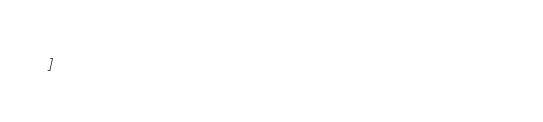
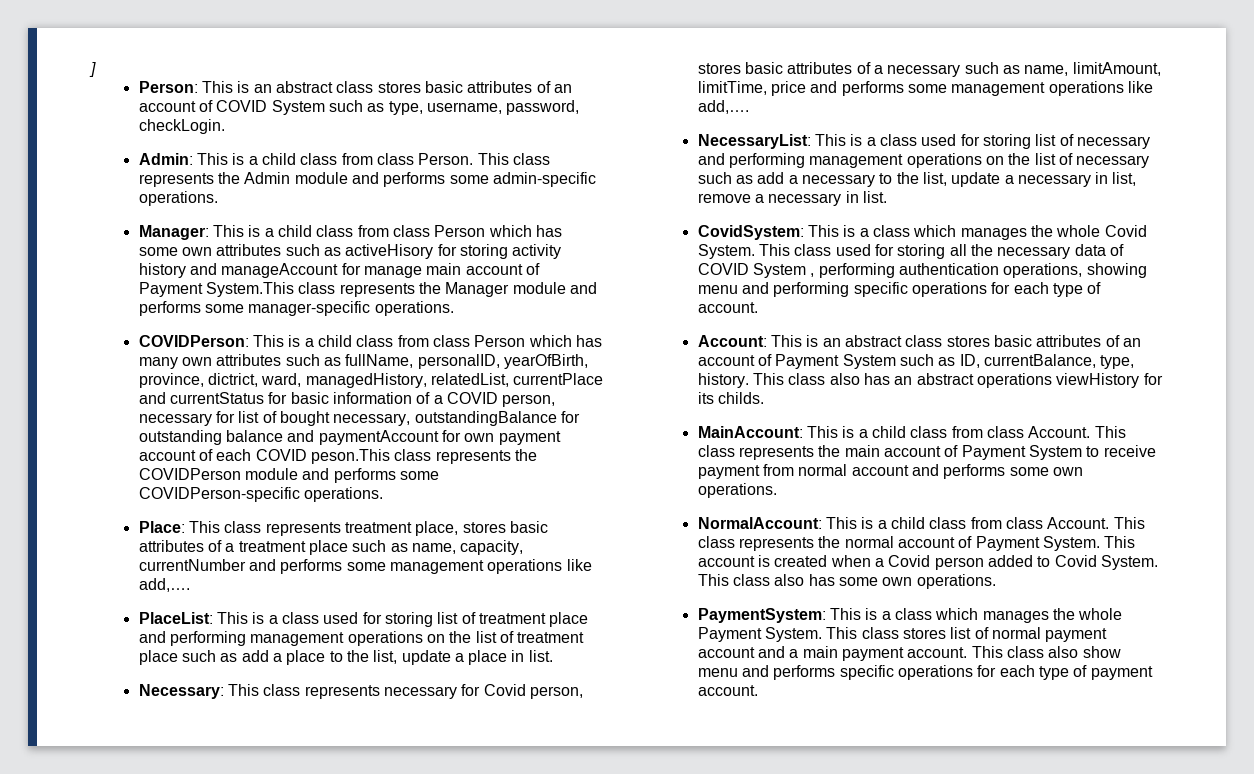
+ Person: This is an abstract class stores basic attributes of an account of COVID System such as type, username, password, checkLogin.
+ Admin: This is a child class from class Person. This class represents the Admin module and performs some admin-specific operations.
+ Manager: This is a child class from class Person which has some own attributes such as activeHisory for storing activity history and manageAccount for manage main account of Payment System.This class represents the Manager module and performs some manager-specific operations.
+ COVIDPerson: This is a child class from class Person which has many own attributes such as fullName, personalID, yearOfBirth, province, dictrict, ward, managedHistory, relatedList, currentPlace and currentStatus for basic information of a COVID person, necessary for list of bought necessary, outstandingBalance for outstanding balance and paymentAccount for own payment account of each COVID peson.This class represents the COVIDPerson module and performs some COVIDPerson-specific operations.
+ Place: This class represents treatment place, stores basic attributes of a treatment place such as name, capacity, currentNumber and performs some management operations like add,….
+ PlaceList: This is a class used for storing list of treatment place and performing management operations on the list of treatment place such as add a place to the list, update a place in list.
+ Necessary: This class represents necessary for Covid person, stores basic attributes of a necessary such as name, limitAmount, limitTime, price and performs some management operations like add,….
+ NecessaryList: This is a class used for storing list of necessary and performing management operations on the list of necessary such as add a necessary to the list, update a necessary in list, remove a necessary in list.
+ CovidSystem: This is a class which manages the whole Covid System. This class used for storing all the necessary data of COVID System , performing authentication operations, showing menu and performing specific operations for each type of account.
+ Account: This is an abstract class stores basic attributes of an account of Payment System such as ID, currentBalance, type, history. This class also has an abstract operations viewHistory for its childs.
+ MainAccount: This is a child class from class Account. This class represents the main account of Payment System to receive payment from normal account and performs some own operations.
+ NormalAccount: This is a child class from class Account. This class represents the normal account of Payment System. This account is created when a Covid person added to Covid System. This class also has some own operations.
+ PaymentSystem: This is a class which manages the whole Payment System. This class stores list of normal payment account and a main payment account. This class also show menu and performs specific operations for each type of payment account.

